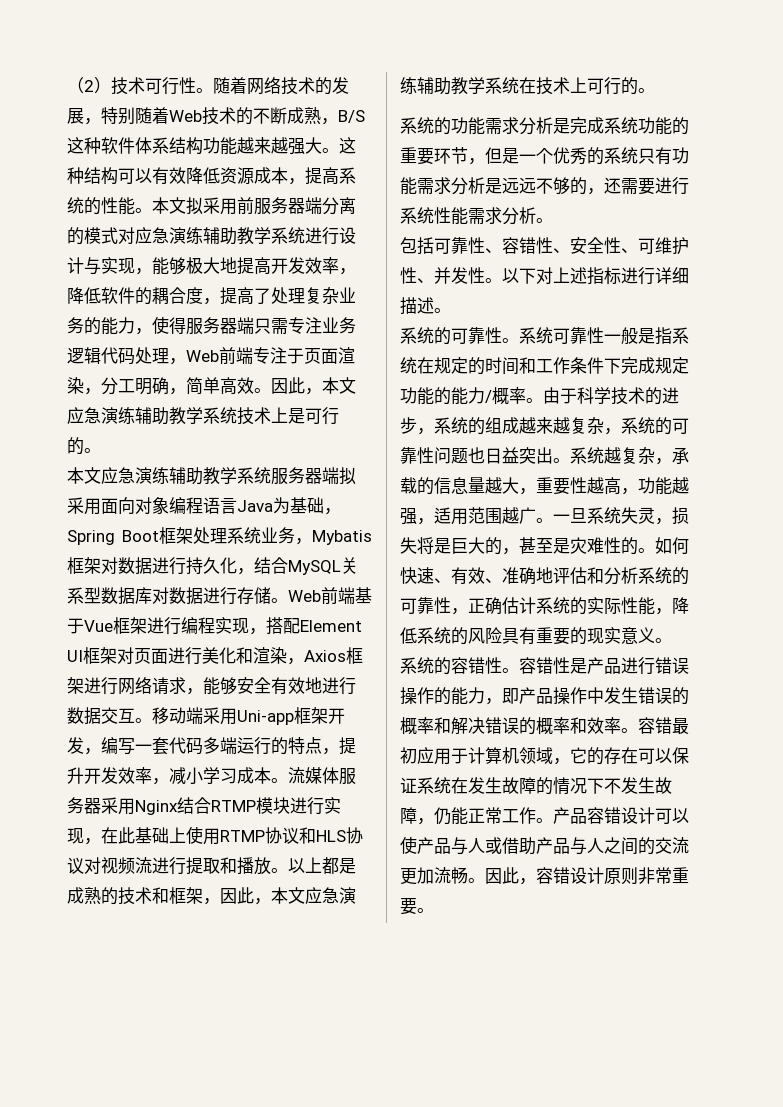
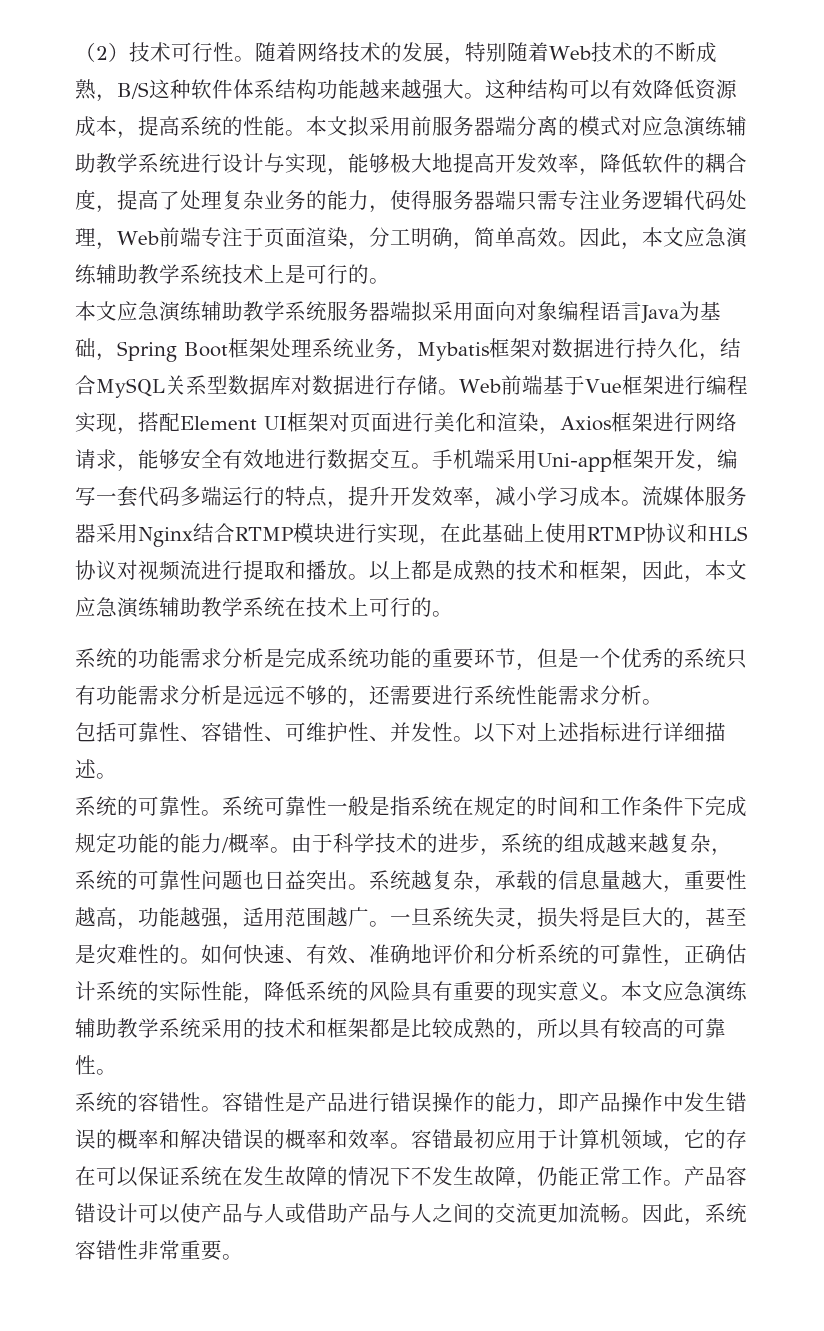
- 移动端采用Uni-app框架开发，编写一套代码多端运行的特点，提升开发效率，减小学习成本。
+ 手机端采用Uni-app框架开发，编写一套代码多端运行的特点，提升开发效率，减小学习成本。
- 包括可靠性、容错性、安全性、可维护性、并发性。
+ 包括可靠性、容错性、可维护性、并发性。
- 如何快速、有效、准确地评估和分析系统的可靠性，正确估计系统的实际性能，降低系统的风险具有重要的现实意义。
+ 如何快速、有效、准确地评价和分析系统的可靠性，正确估计系统的实际性能，降低系统的风险具有重要的现实意义。本文应急演练辅助教学系统采用的技术和框架都是比较成熟的，所以具有较高的可靠性。
- 因此，容错设计原则非常重要。
+ 因此，系统容错性非常重要。

